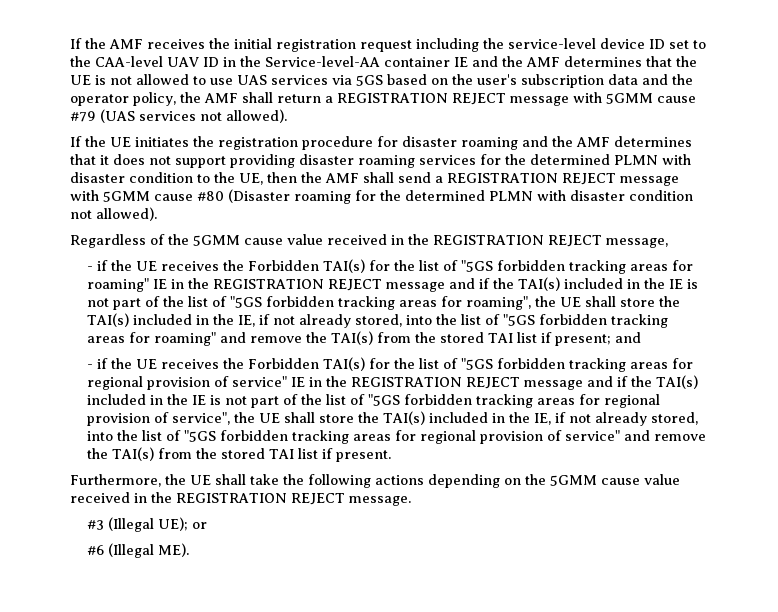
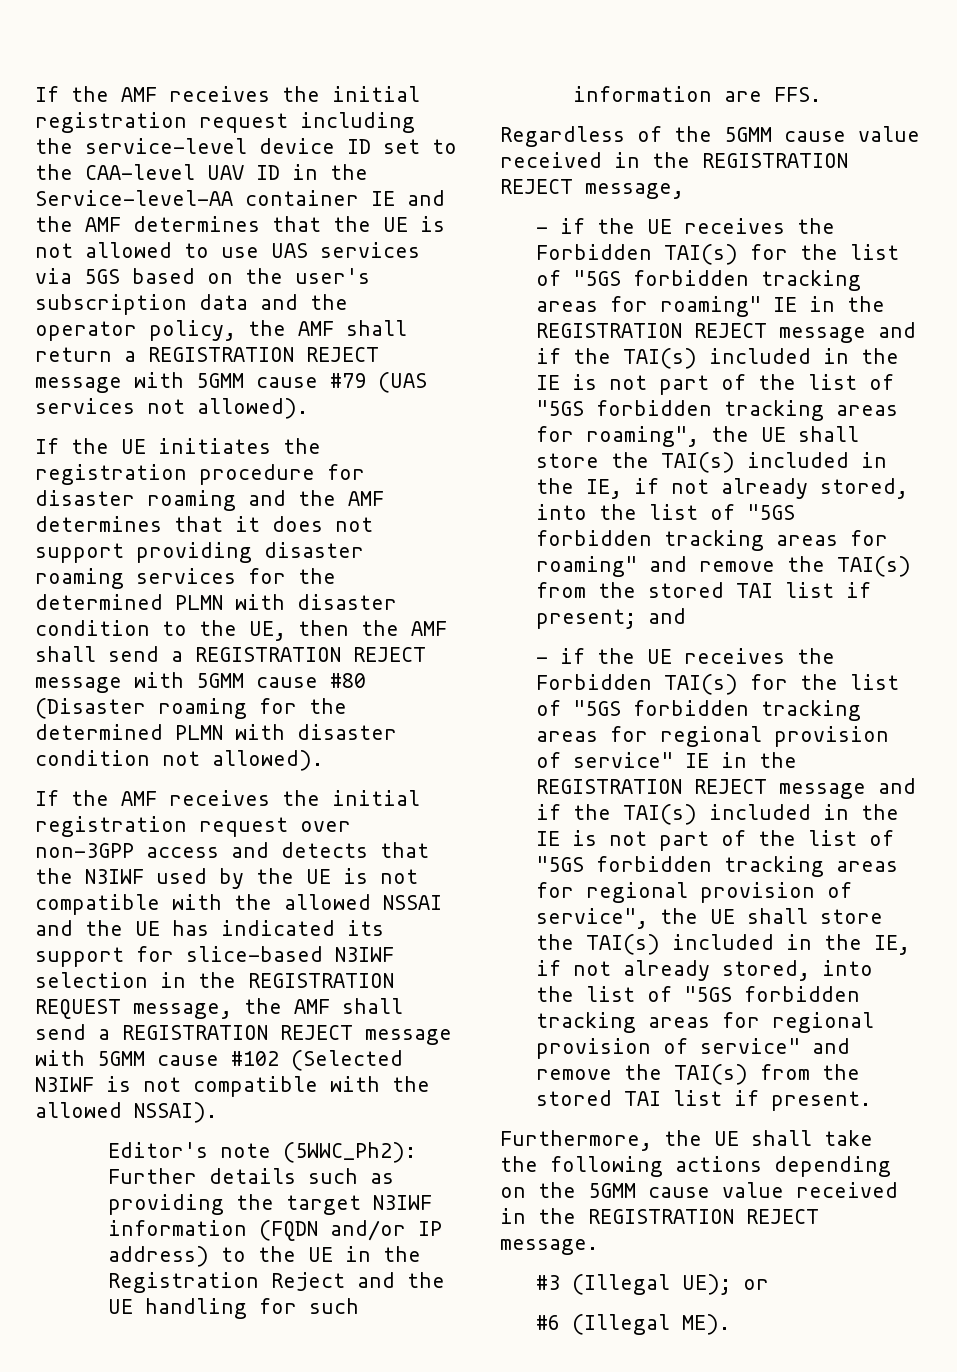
+ If the AMF receives the initial registration request over non-3GPP access and detects that the N3IWF used by the UE is not compatible with the allowed NSSAI and the UE has indicated its support for slice-based N3IWF selection in the REGISTRATION REQUEST message, the AMF shall send a REGISTRATION REJECT message with 5GMM cause #102 (Selected N3IWF is not compatible with the allowed NSSAI).
+ Editor's note (5WWC_Ph2): Further details such as providing the target N3IWF information (FQDN and/or IP address) to the UE in the Registration Reject and the UE handling for such information are FFS.

